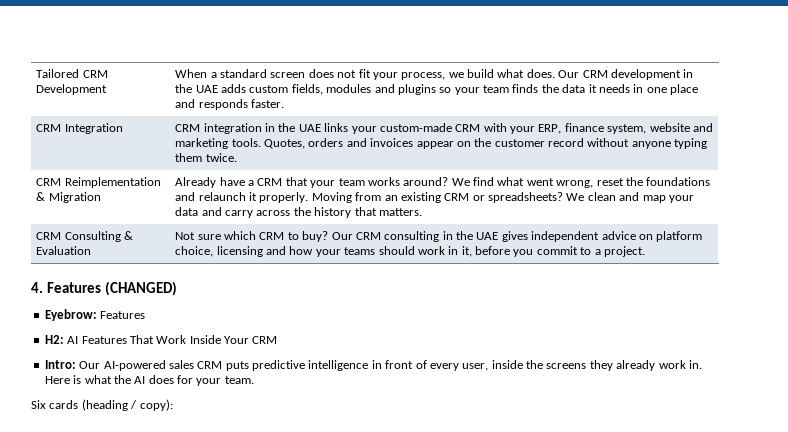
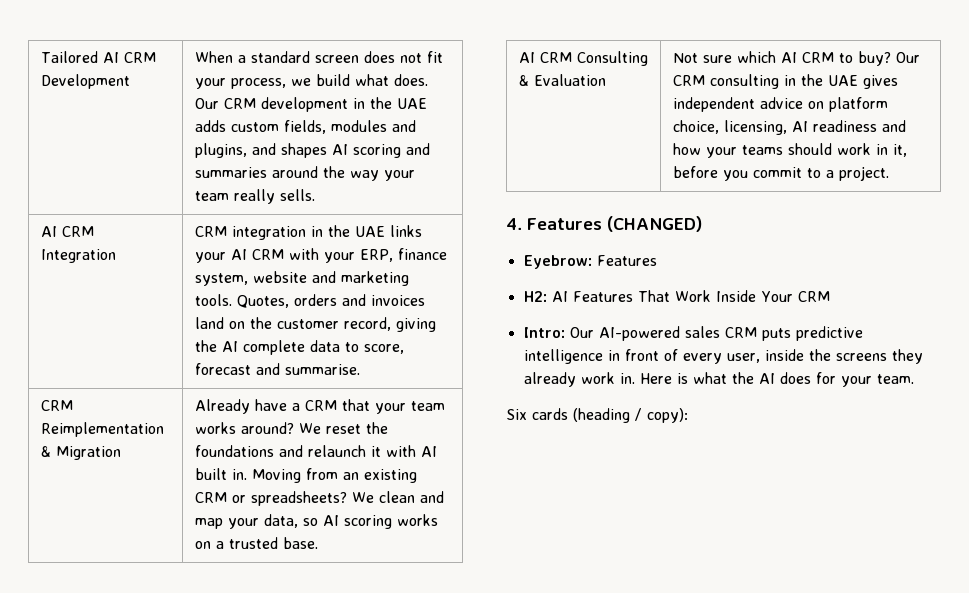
- Tailored CRM Development
+ Tailored AI CRM Development
- Our CRM development in the UAE adds custom fields, modules and plugins so your team finds the data it needs in one place and responds faster.
- CRM Integration | CRM integration in the UAE links your custom-made CRM with your ERP, finance system, website and marketing tools. Quotes, orders and invoices appear on the customer record without anyone typing them twice.
+ Our CRM development in the UAE adds custom fields, modules and plugins, and shapes AI scoring and summaries around the way your team really sells.
+ AI CRM Integration | CRM integration in the UAE links your AI CRM with your ERP, finance system, website and marketing tools. Quotes, orders and invoices land on the customer record, giving the AI complete data to score, forecast and summarise.
- We find what went wrong, reset the foundations and relaunch it properly.
+ We reset the foundations and relaunch it with AI built in.
- We clean and map your data and carry across the history that matters.
- CRM Consulting & Evaluation | Not sure which CRM to buy? Our CRM consulting in the UAE gives independent advice on platform choice, licensing and how your teams should work in it, before you commit to a project.
+ We clean and map your data, so AI scoring works on a trusted base.
+ AI CRM Consulting & Evaluation | Not sure which AI CRM to buy? Our CRM consulting in the UAE gives independent advice on platform choice, licensing, AI readiness and how your teams should work in it, before you commit to a project.

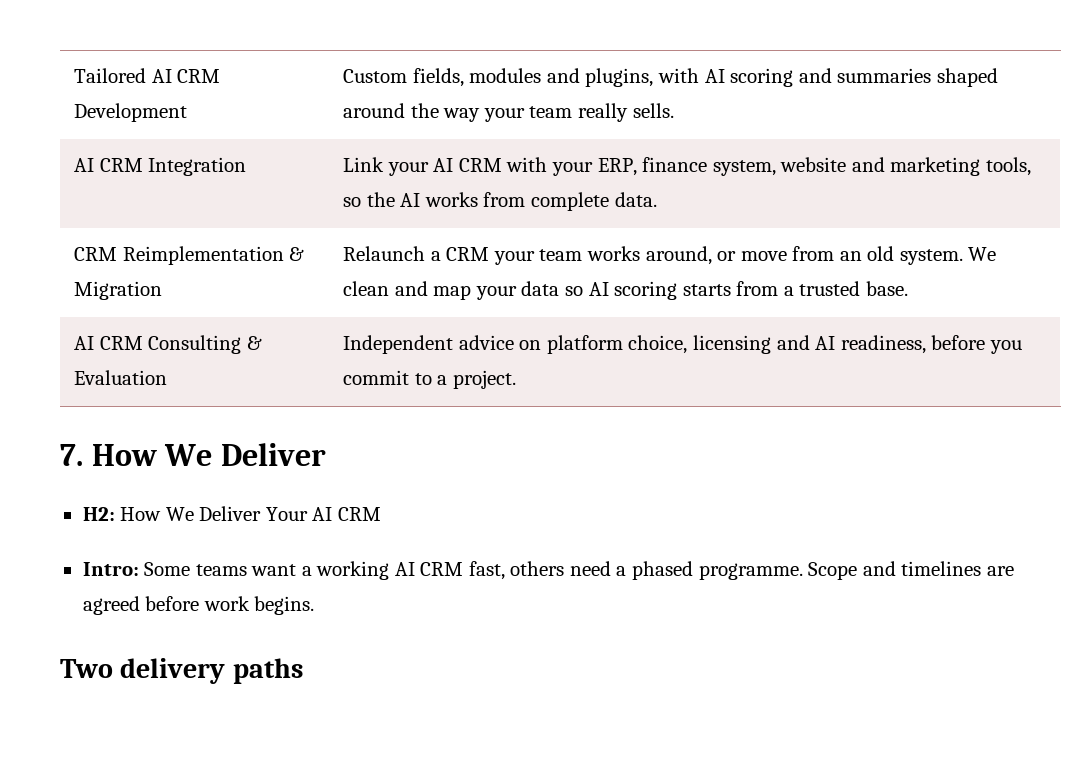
- When a standard screen does not fit your process, we build what does. Our CRM development in the UAE adds custom fields, modules and plugins, and shapes AI scoring and summaries around the way your team really sells.
+ Custom fields, modules and plugins, with AI scoring and summaries shaped around the way your team really sells.
- AI CRM Integration | CRM integration in the UAE links your AI CRM with your ERP, finance system, website and marketing tools. Quotes, orders and invoices land on the customer record, giving the AI complete data to score, forecast and summarise.
+ AI CRM Integration | Link your AI CRM with your ERP, finance system, website and marketing tools, so the AI works from complete data.
- Already have a CRM that your team works around? We reset the foundations and relaunch it with AI built in. Moving from an existing CRM or spreadsheets?
+ Relaunch a CRM your team works around, or move from an old system.
- We clean and map your data, so AI scoring works on a trusted base.
+ We clean and map your data so AI scoring starts from a trusted base.
- Not sure which AI CRM to buy? Our CRM consulting in the UAE gives independent advice on platform choice, licensing, AI readiness and how your teams should work in it, before you commit to a project.
+ Independent advice on platform choice, licensing and AI readiness, before you commit to a project.
- 4. Features (CHANGED)
- Eyebrow: Features
- H2: AI Features That Work Inside Your CRM
- Intro: Our AI-powered sales CRM puts predictive intelligence in front of every user, inside the screens they already work in. Here is what the AI does for your team.
- Six cards (heading / copy):
+ 7. How We Deliver
+ H2: How We Deliver Your AI CRM
+ Intro: Some teams want a working AI CRM fast, others need a phased programme. Scope and timelines are agreed before work begins.
+ Two delivery paths

